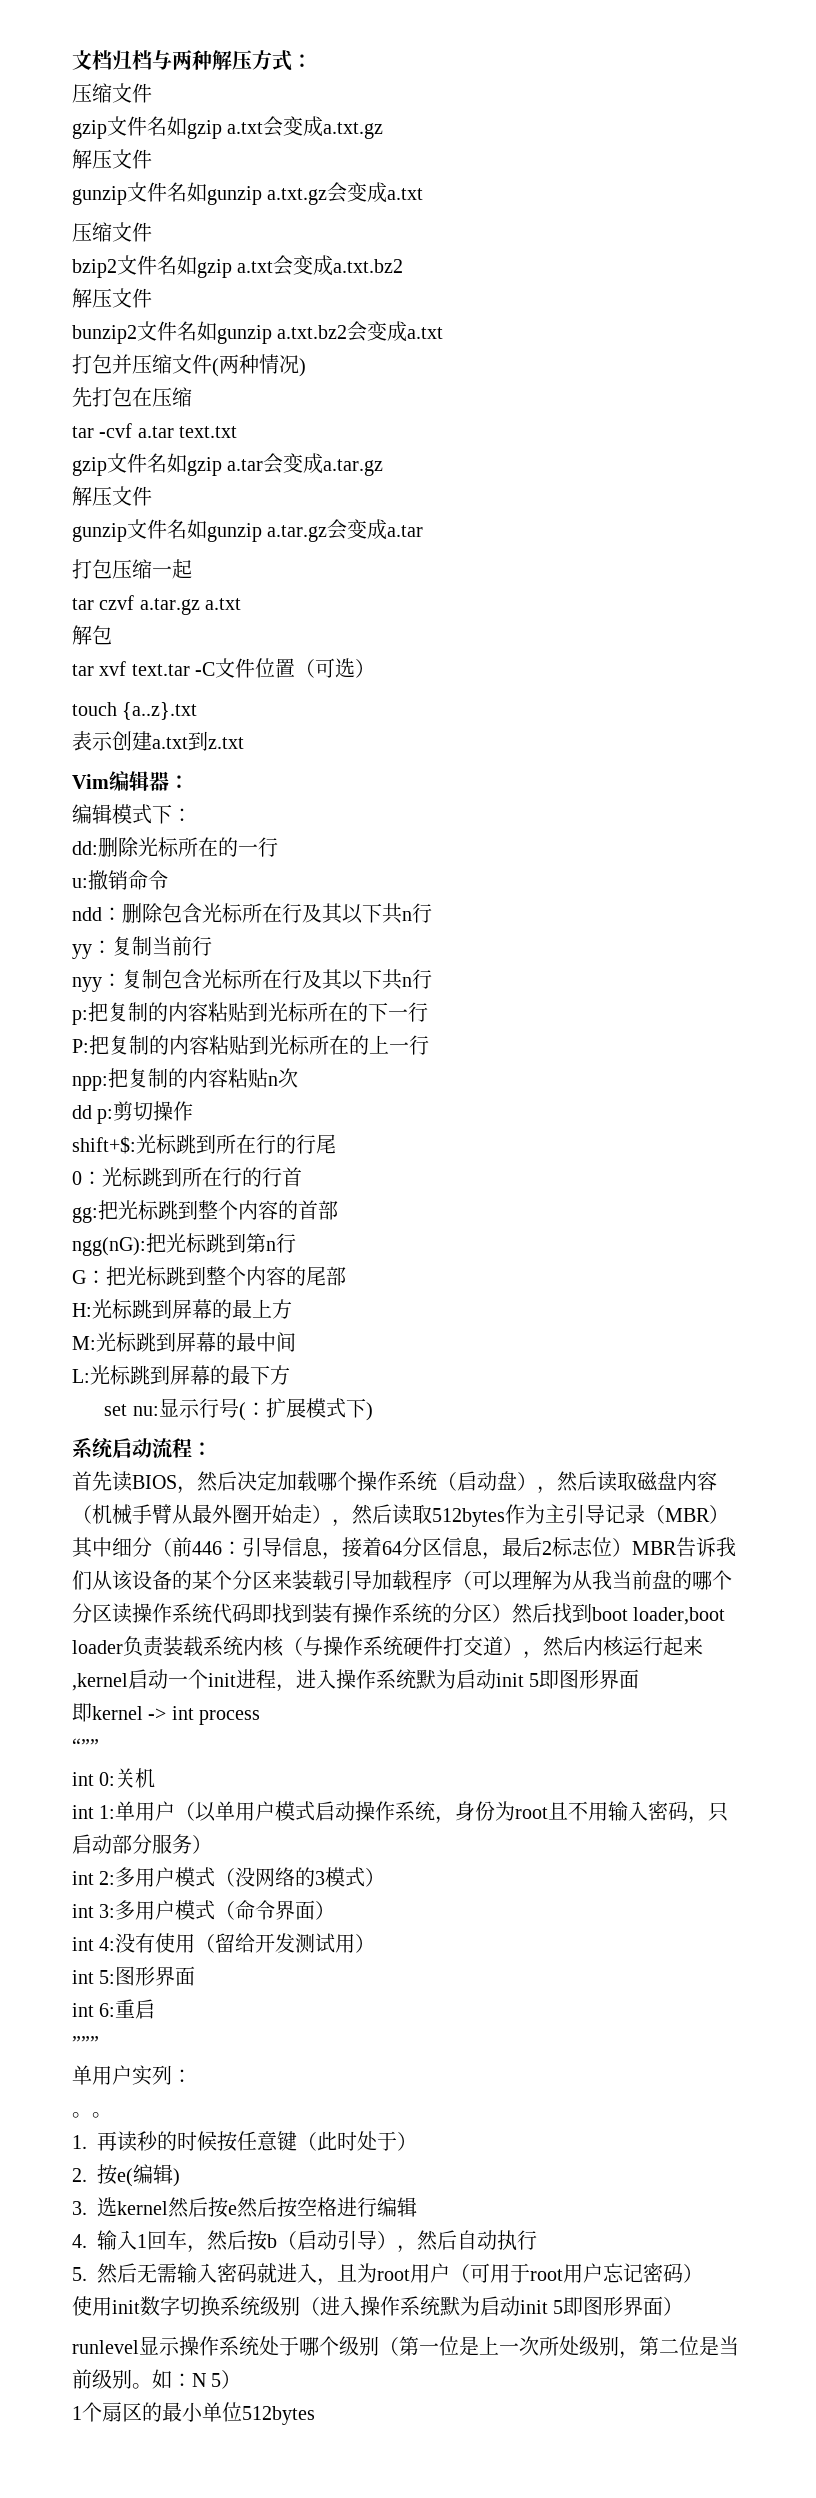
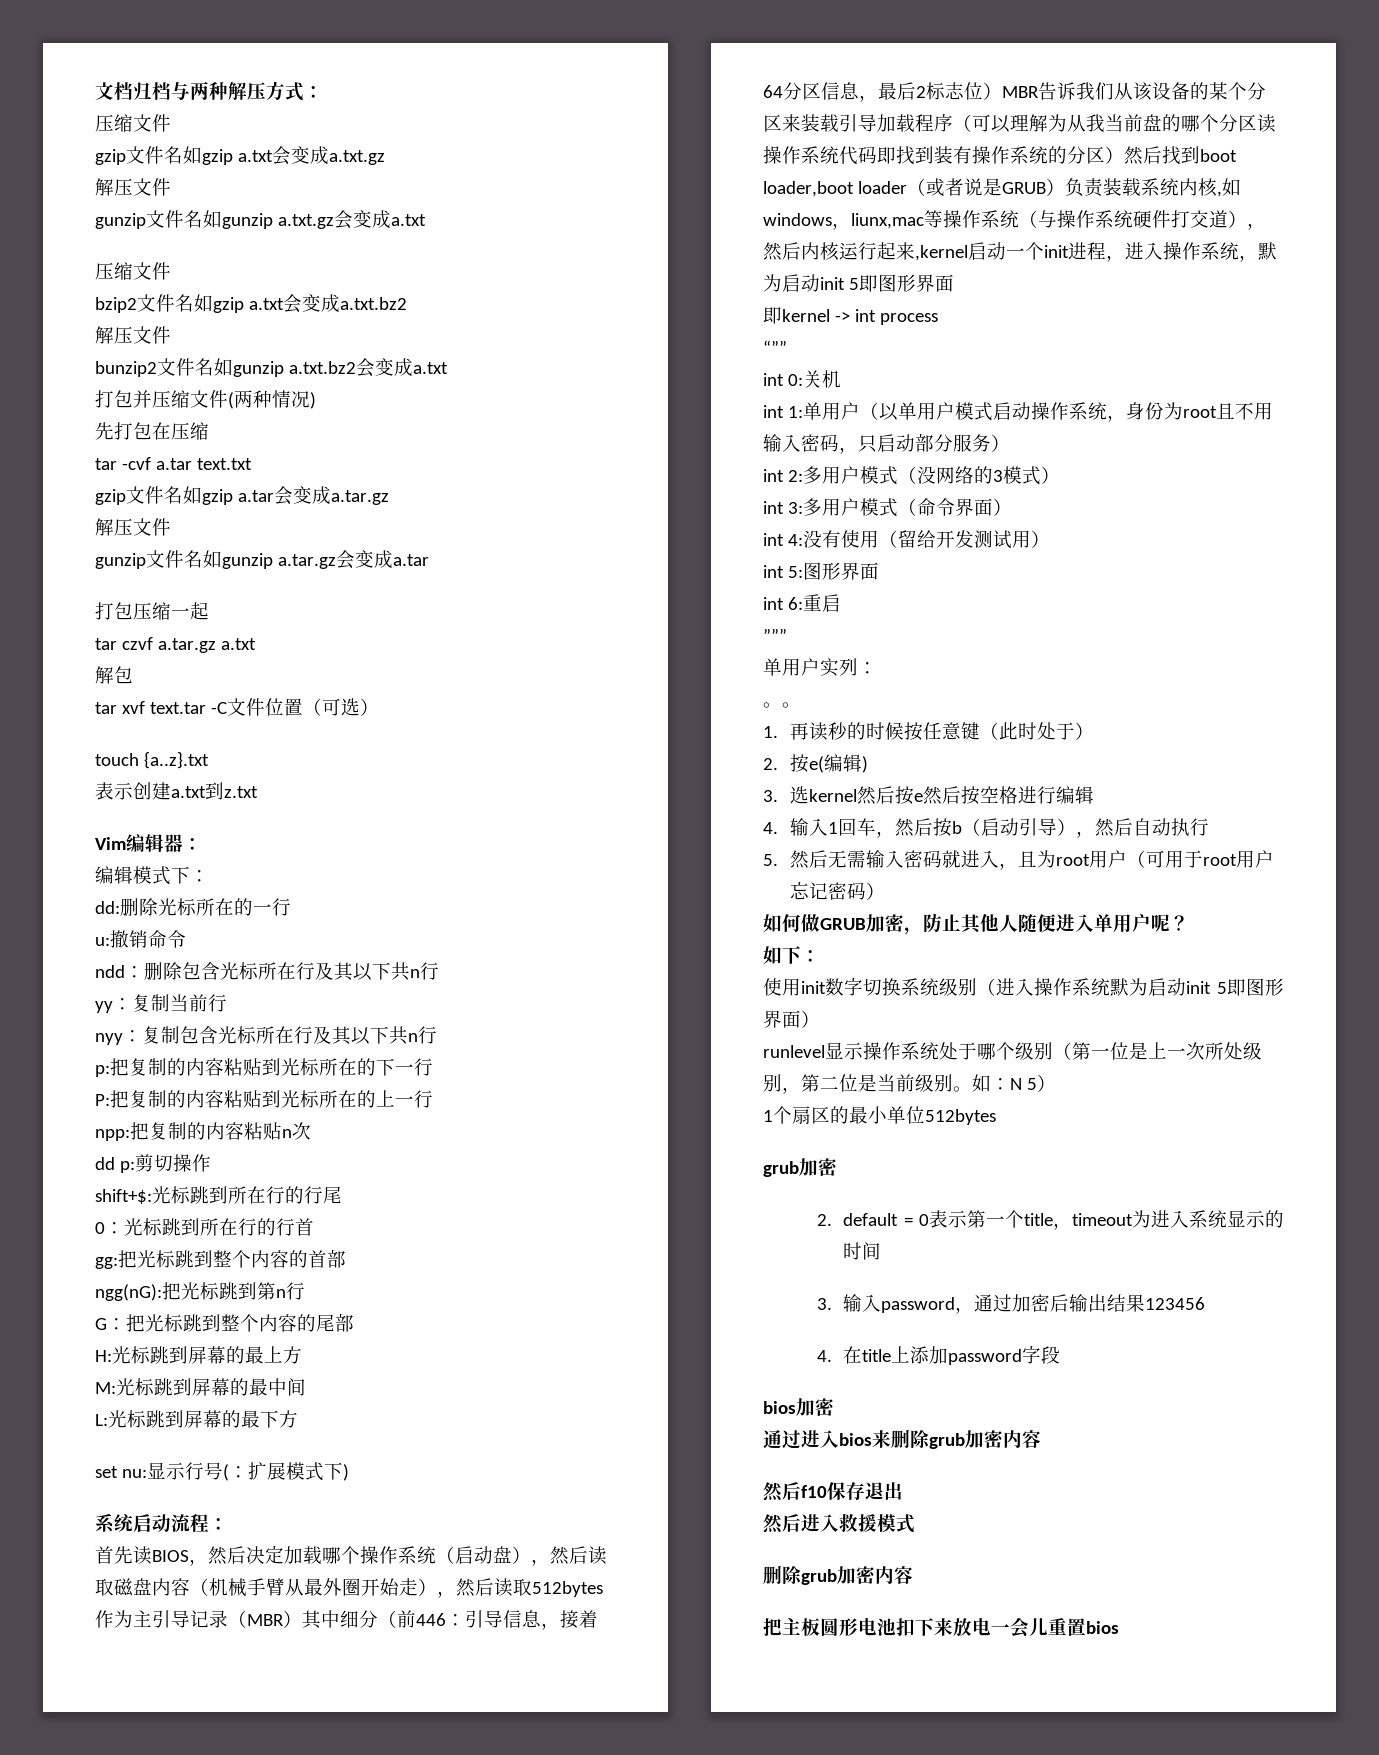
- 引导信息，接着64分区信息，最后2标志位）MBR告诉我们从该设备的某个分区来装载引导加载程序（可以理解为从我当前盘的哪个分区读操作系统代码即找到装有操作系统的分区）然后找到boot loader,boot loader负责装载系统内核（与操作系统硬件打交道），然后内核运行起来,kernel启动一个init进程，进入操作系统默为启动init 5即图形界面
+ 引导信息，接着64分区信息，最后2标志位）MBR告诉我们从该设备的某个分区来装载引导加载程序（可以理解为从我当前盘的哪个分区读操作系统代码即找到装有操作系统的分区）然后找到boot loader,boot loader（或者说是GRUB）负责装载系统内核,如windows，liunx,mac等操作系统（与操作系统硬件打交道），然后内核运行起来,kernel启动一个init进程，进入操作系统，默为启动init 5即图形界面
+ 如何做GRUB加密，防止其他人随便进入单用户呢？
+ 如下：
  1个扇区的最小单位512bytes
+ grub加密
+ 2. default = 0表示第一个title，timeout为进入系统显示的时间
+ 3.输入password，通过加密后输出结果123456
+ 4.在title上添加password字段
+ bios加密
+ 通过进入bios来删除grub加密内容
+ 然后f10保存退出
+ 然后进入救援模式
+ 删除grub加密内容
+ 把主板圆形电池扣下来放电一会儿重置bios

